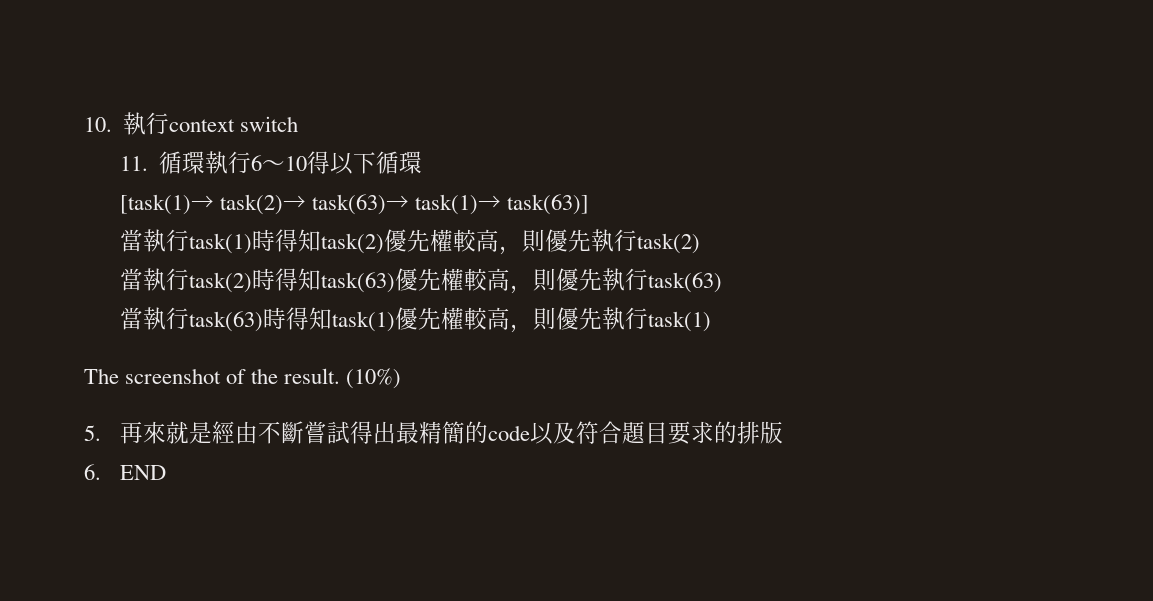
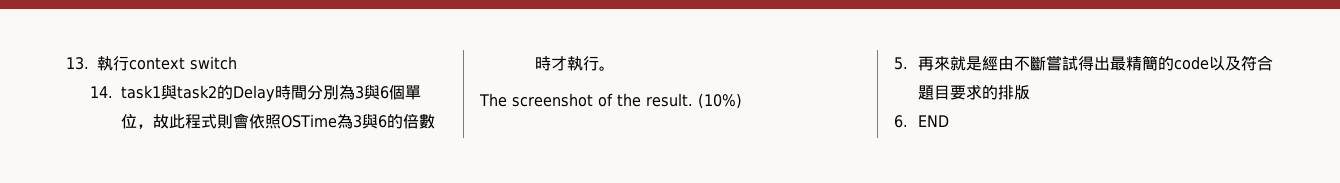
- 10.執行context switch
+ 13.執行context switch
- 11.循環執行6～10得以下循環
- [task(1)→ task(2)→ task(63)→ task(1)→ task(63)]
- 當執行task(1)時得知task(2)優先權較高，則優先執行task(2)
- 當執行task(2)時得知task(63)優先權較高，則優先執行task(63)
- 當執行task(63)時得知task(1)優先權較高，則優先執行task(1)
+ 14. task1與task2的Delay時間分別為3與6個單位，故此程式則會依照OSTime為3與6的倍數時才執行。

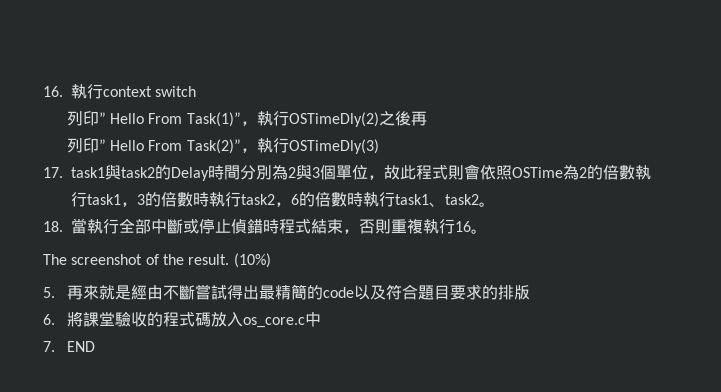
- 13.執行context switch
+ 16.執行context switch
- 14. task1與task2的Delay時間分別為3與6個單位，故此程式則會依照OSTime為3與6的倍數時才執行。
+ 列印” Hello From Task(1)”，執行OSTimeDly(2)之後再
+ 列印” Hello From Task(2)”，執行OSTimeDly(3)
+ 17. task1與task2的Delay時間分別為2與3個單位，故此程式則會依照OSTime為2的倍數執行task1，3的倍數時執行task2，6的倍數時執行task1、task2。
+ 18.當執行全部中斷或停止偵錯時程式結束，否則重複執行16。
- 6. END
+ 6.將課堂驗收的程式碼放入os_core.c中
+ 7. END

